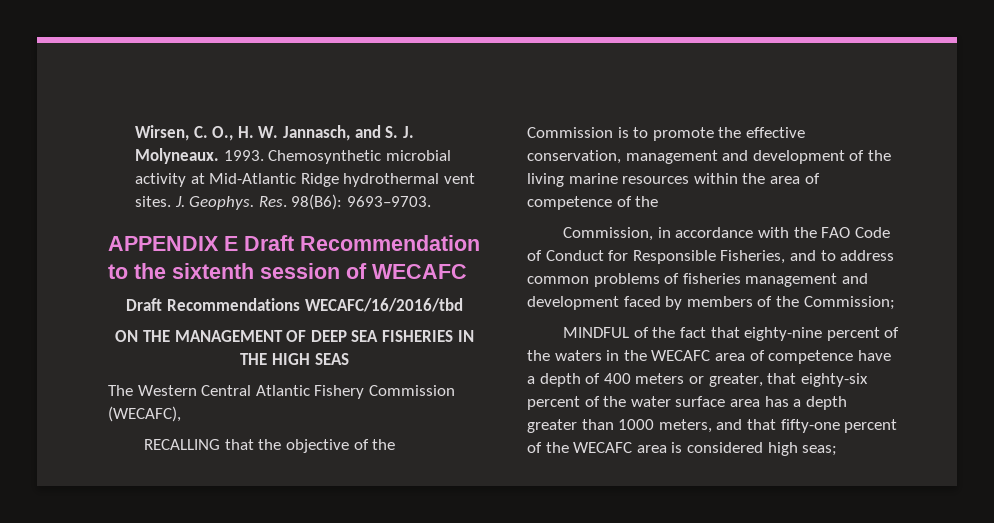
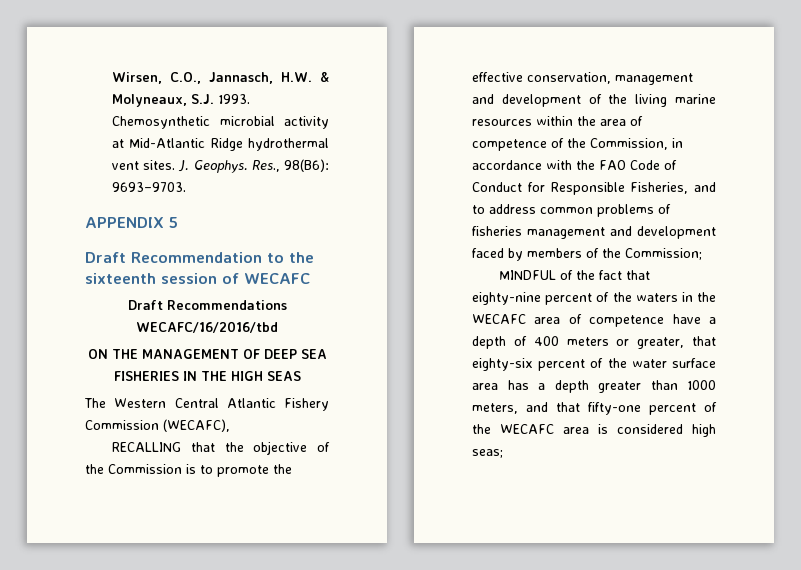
- Wirsen, C. O., H. W. Jannasch, and S. J. Molyneaux. 1993.
+ Wirsen, C.O., Jannasch, H.W. & Molyneaux, S.J. 1993.
- Res. 98(B6): 9693–9703.
+ Res., 98(B6): 9693–9703.
- APPENDIX E Draft Recommendation to the sixtenth session of WECAFC
+ APPENDIX 5
+ Draft Recommendation to the sixteenth session of WECAFC
- RECALLING that the objective of the Commission is to promote the effective conservation, management and development of the living marine resources within the area of competence of the
- Commission, in accordance with the FAO Code of Conduct for Responsible Fisheries, and to address common problems of fisheries management and development faced by members of the Commission;
+ RECALLING that the objective of the Commission is to promote the effective conservation, management and development of the living marine resources within the area of competence of the Commission, in accordance with the FAO Code of Conduct for Responsible Fisheries, and to address common problems of fisheries management and development faced by members of the Commission;

